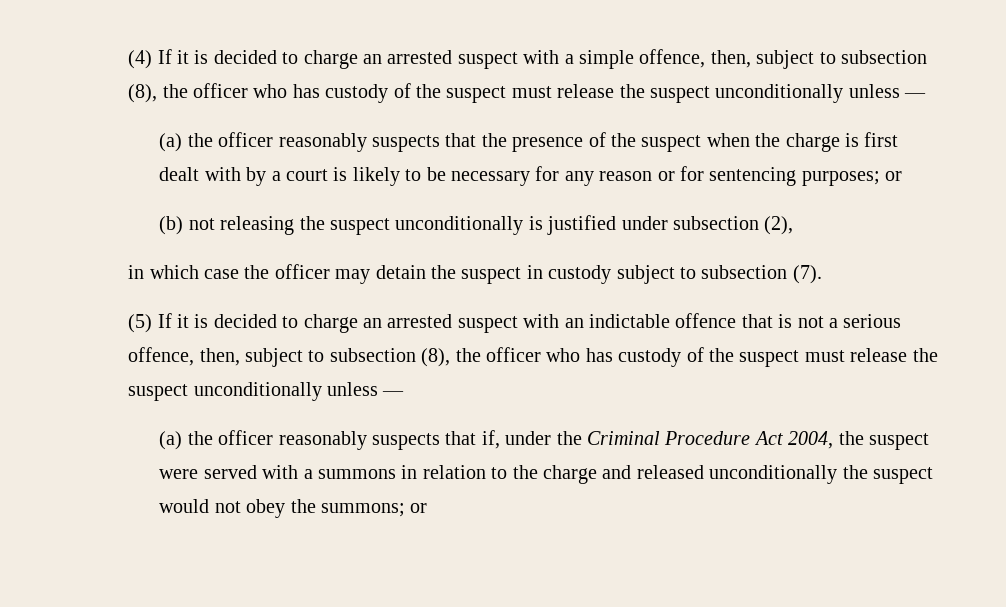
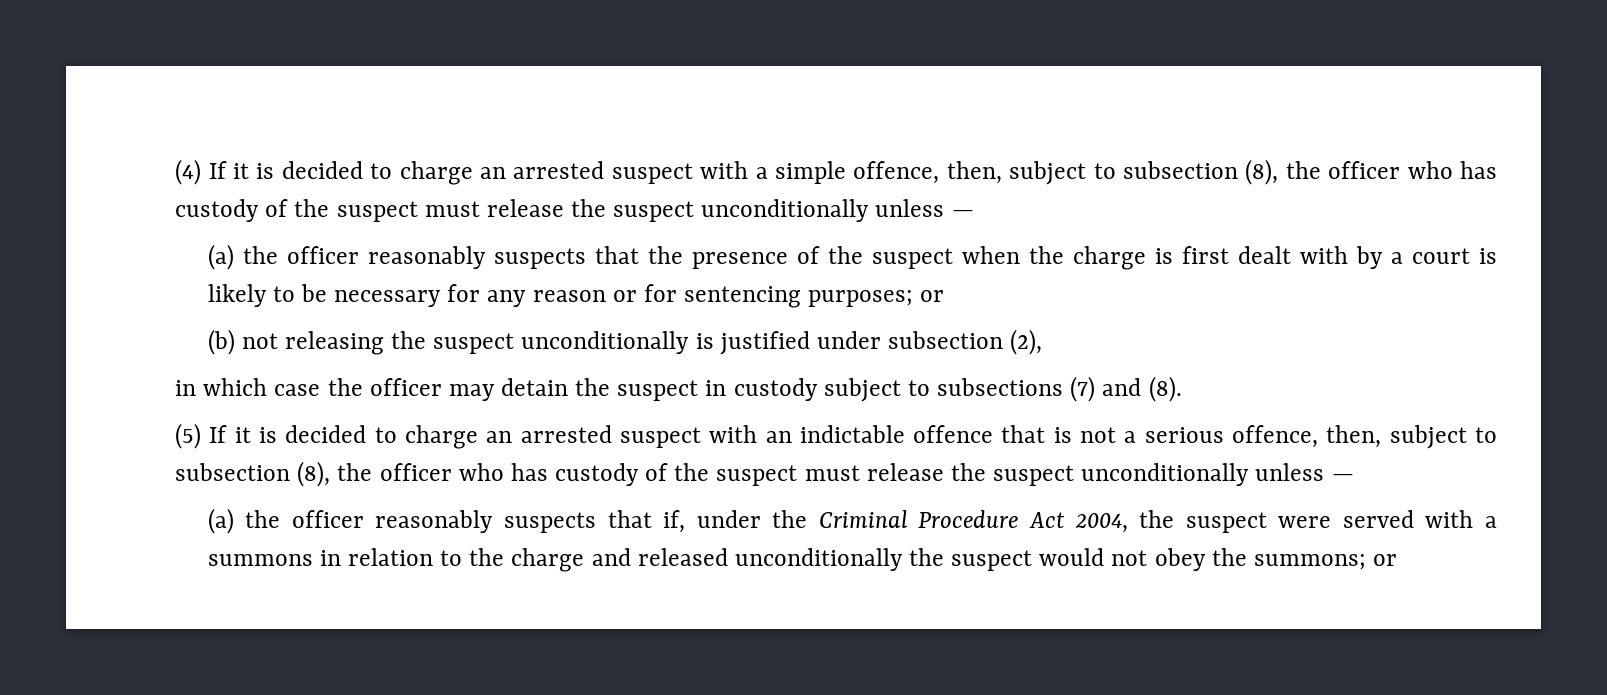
- in which case the officer may detain the suspect in custody subject to subsection (7).
+ in which case the officer may detain the suspect in custody subject to subsections (7) and (8).

